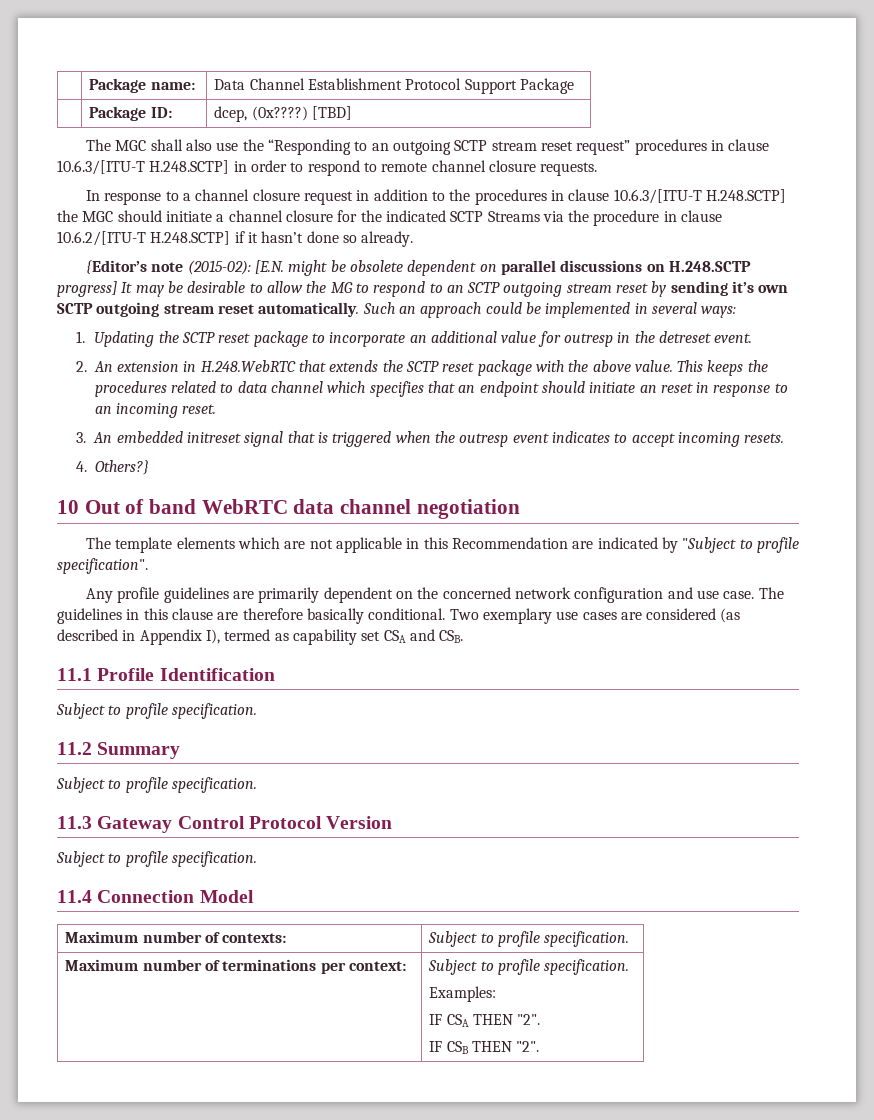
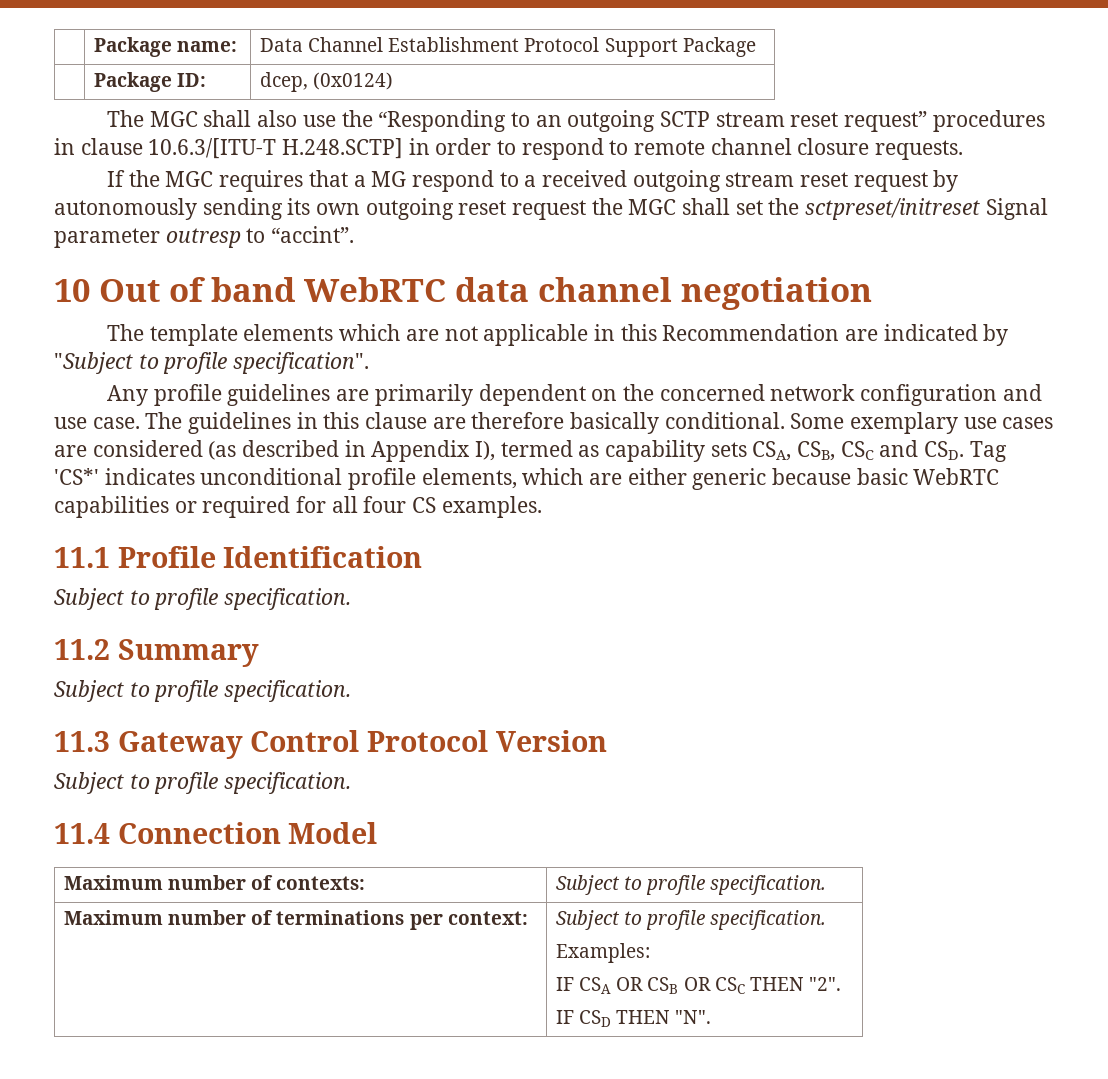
- | Package ID: | dcep, (0x????) [TBD]
+ | Package ID: | dcep, (0x0124)
- In response to a channel closure request in addition to the procedures in clause 10.6.3/[ITU-T H.248.SCTP] the MGC should initiate a channel closure for the indicated SCTP Streams via the procedure in clause 10.6.2/[ITU-T H.248.SCTP] if it hasn’t done so already.
- {Editor’s note (2015-02): [E.N. might be obsolete dependent on parallel discussions on H.248.SCTP progress] It may be desirable to allow the MG to respond to an SCTP outgoing stream reset by sending it’s own SCTP outgoing stream reset automatically. Such an approach could be implemented in several ways:
- 1. Updating the SCTP reset package to incorporate an additional value for outresp in the detreset event.
- 2. An extension in H.248.WebRTC that extends the SCTP reset package with the above value. This keeps the procedures related to data channel which specifies that an endpoint should initiate an reset in response to an incoming reset.
- 3. An embedded initreset signal that is triggered when the outresp event indicates to accept incoming resets.
- 4. Others?}
+ If the MGC requires that a MG respond to a received outgoing stream reset request by autonomously sending its own outgoing reset request the MGC shall set the sctpreset/initreset Signal parameter outresp to “accint”.
- Two exemplary use cases are considered (as described in Appendix I), termed as capability set CSA and CSB.
+ Some exemplary use cases are considered (as described in Appendix I), termed as capability sets CSA, CSB, CSC and CSD. Tag 'CS*' indicates unconditional profile elements, which are either generic because basic WebRTC capabilities or required for all four CS examples.
  Maximum number of terminations per context: | Subject to profile specification.
  Examples:
- IF CSA THEN "2".
- IF CSB THEN "2".
+ IF CSA OR CSB OR CSC THEN "2".
+ IF CSD THEN "N".

